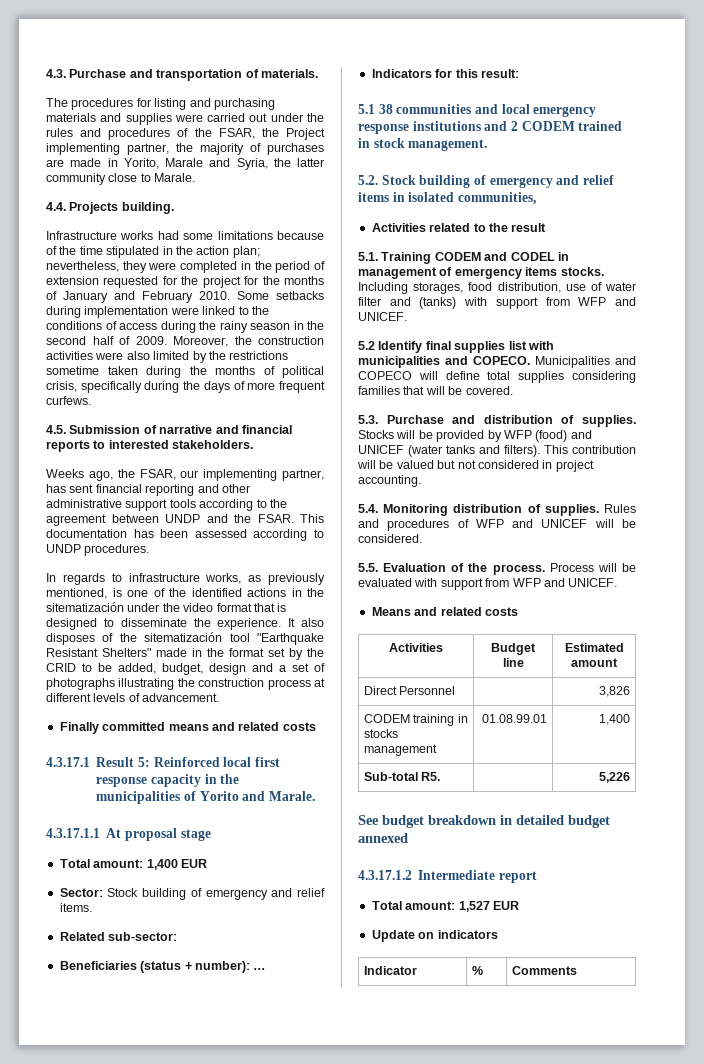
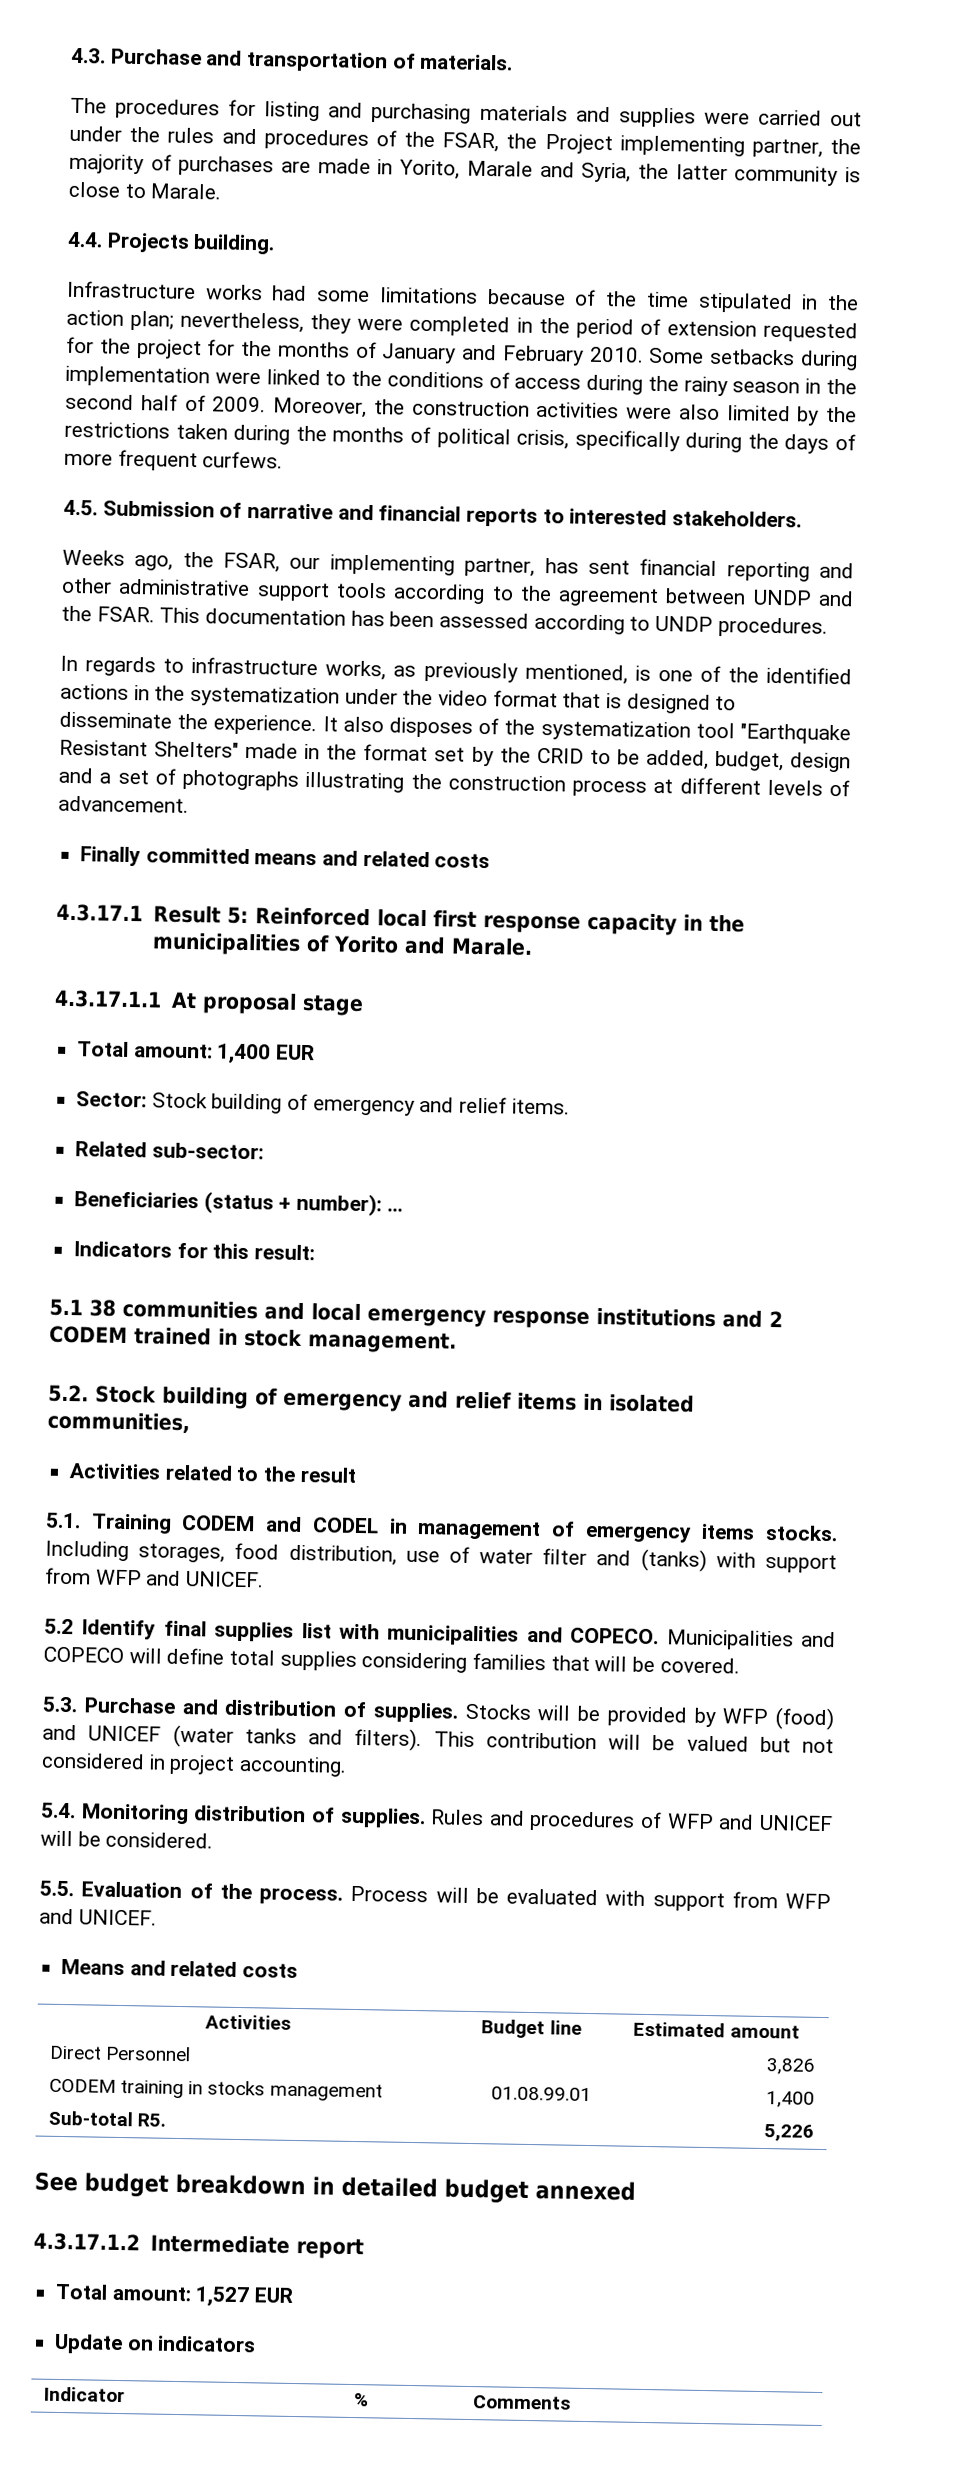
- The procedures for listing and purchasing materials and supplies were carried out under the rules and procedures of the FSAR, the Project implementing partner, the majority of purchases are made in Yorito, Marale and Syria, the latter community close to Marale.
+ The procedures for listing and purchasing materials and supplies were carried out under the rules and procedures of the FSAR, the Project implementing partner, the majority of purchases are made in Yorito, Marale and Syria, the latter community is close to Marale.
- Moreover, the construction activities were also limited by the restrictions sometime taken during the months of political crisis, specifically during the days of more frequent curfews.
+ Moreover, the construction activities were also limited by the restrictions taken during the months of political crisis, specifically during the days of more frequent curfews.
- In regards to infrastructure works, as previously mentioned, is one of the identified actions in the sitematización under the video format that is designed to disseminate the experience.
+ In regards to infrastructure works, as previously mentioned, is one of the identified actions in the systematization under the video format that is designed to disseminate the experience.
- It also disposes of the sitematización tool "Earthquake Resistant Shelters" made in the format set by the CRID to be added, budget, design and a set of photographs illustrating the construction process at different levels of advancement.
+ It also disposes of the systematization tool "Earthquake Resistant Shelters" made in the format set by the CRID to be added, budget, design and a set of photographs illustrating the construction process at different levels of advancement.

